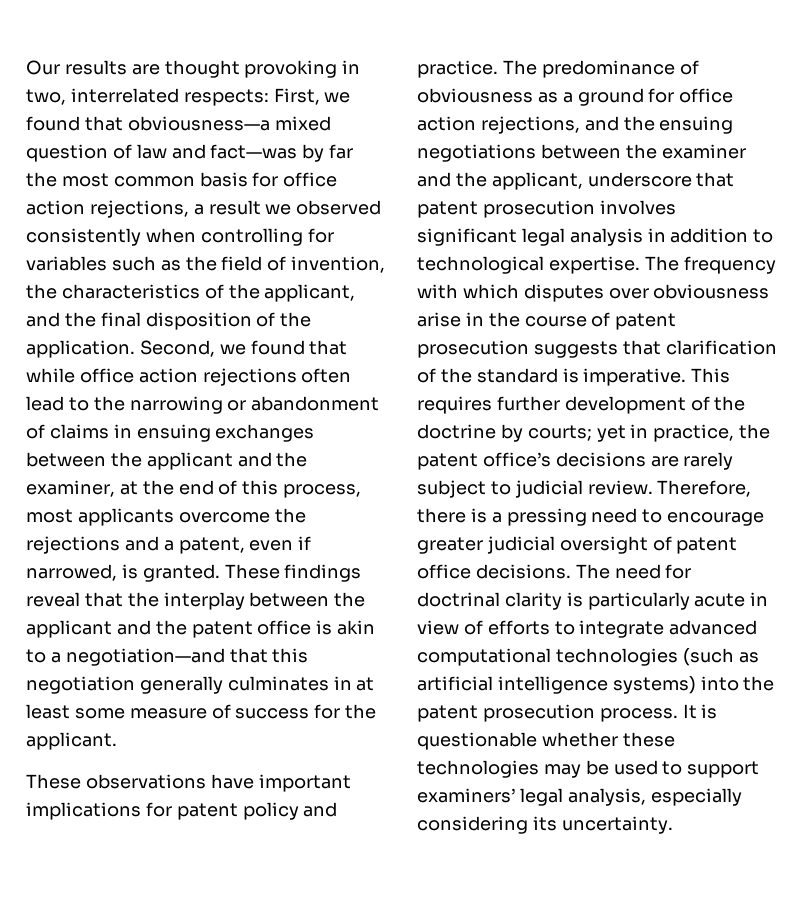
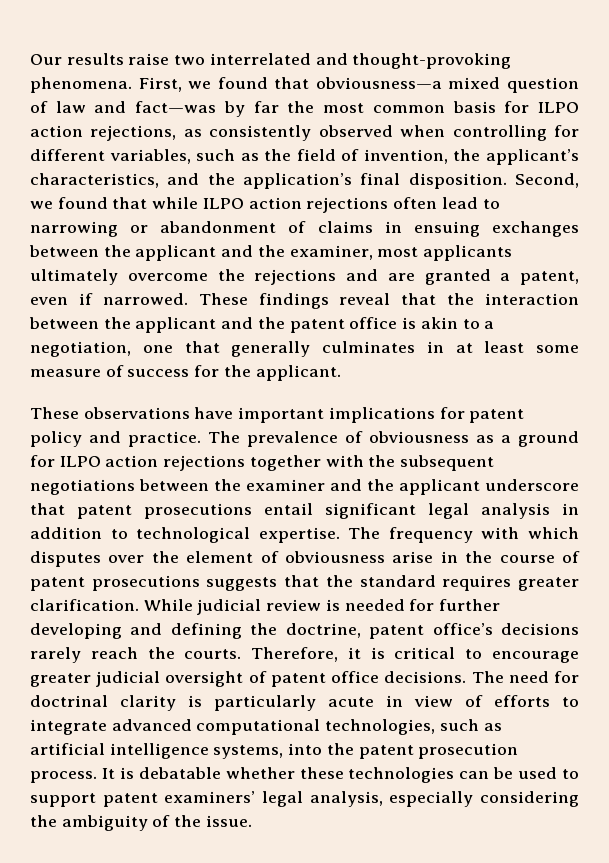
- Our results are thought provoking in two, interrelated respects: First, we found that obviousness—a mixed question of law and fact—was by far the most common basis for office action rejections, a result we observed consistently when controlling for variables such as the field of invention, the characteristics of the applicant, and the final disposition of the application.
+ Our results raise two interrelated and thought-provoking phenomena. First, we found that obviousness—a mixed question of law and fact—was by far the most common basis for ILPO action rejections, as consistently observed when controlling for different variables, such as the field of invention, the applicant’s characteristics, and the application’s final disposition.
- Second, we found that while office action rejections often lead to the narrowing or abandonment of claims in ensuing exchanges between the applicant and the examiner, at the end of this process, most applicants overcome the rejections and a patent, even if narrowed, is granted.
+ Second, we found that while ILPO action rejections often lead to narrowing or abandonment of claims in ensuing exchanges between the applicant and the examiner, most applicants ultimately overcome the rejections and are granted a patent, even if narrowed.
- These findings reveal that the interplay between the applicant and the patent office is akin to a negotiation—and that this negotiation generally culminates in at least some measure of success for the applicant.
+ These findings reveal that the interaction between the applicant and the patent office is akin to a negotiation, one that generally culminates in at least some measure of success for the applicant.
- The predominance of obviousness as a ground for office action rejections, and the ensuing negotiations between the examiner and the applicant, underscore that patent prosecution involves significant legal analysis in addition to technological expertise.
+ The prevalence of obviousness as a ground for ILPO action rejections together with the subsequent negotiations between the examiner and the applicant underscore that patent prosecutions entail significant legal analysis in addition to technological expertise.
- The frequency with which disputes over obviousness arise in the course of patent prosecution suggests that clarification of the standard is imperative. This requires further development of the doctrine by courts; yet in practice, the patent office’s decisions are rarely subject to judicial review. Therefore, there is a pressing need to encourage greater judicial oversight of patent office decisions.
+ The frequency with which disputes over the element of obviousness arise in the course of patent prosecutions suggests that the standard requires greater clarification. While judicial review is needed for further developing and defining the doctrine, patent office’s decisions rarely reach the courts. Therefore, it is critical to encourage greater judicial oversight of patent office decisions.
- The need for doctrinal clarity is particularly acute in view of efforts to integrate advanced computational technologies (such as artificial intelligence systems) into the patent prosecution process.
+ The need for doctrinal clarity is particularly acute in view of efforts to integrate advanced computational technologies, such as artificial intelligence systems, into the patent prosecution process.
- It is questionable whether these technologies may be used to support examiners’ legal analysis, especially considering its uncertainty.
+ It is debatable whether these technologies can be used to support patent examiners’ legal analysis, especially considering the ambiguity of the issue.

